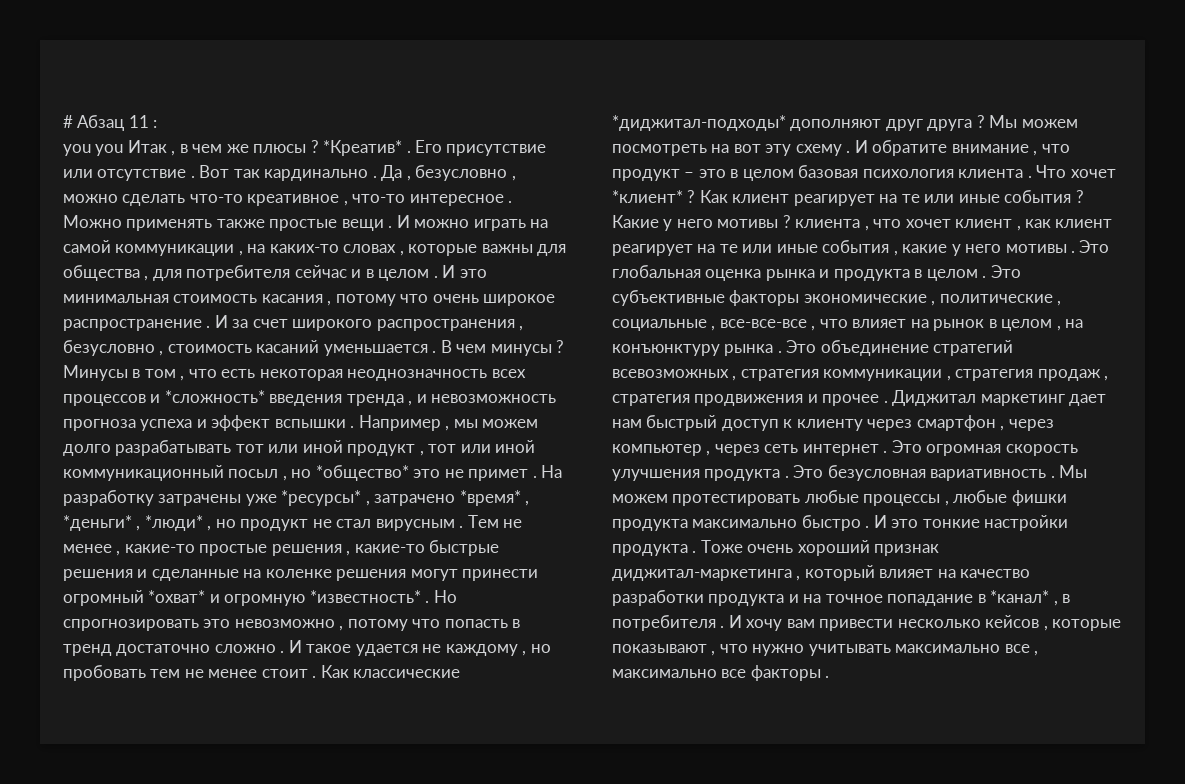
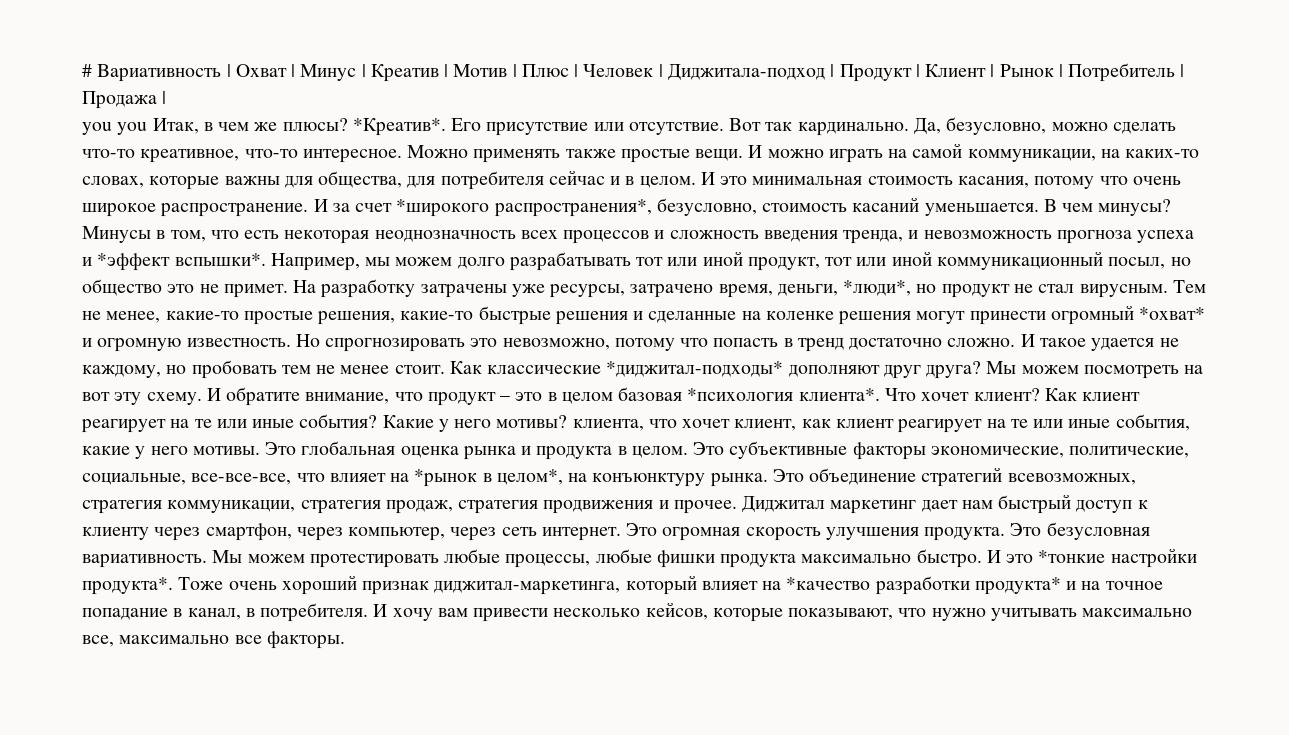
- # Абзац 11 :
+ # Вариативность | Охват | Минус | Креатив | Мотив | Плюс | Человек | Диджитала-подход | Продукт | Клиент | Рынок | Потребитель | Продажа |
- you you Итак , в чем же плюсы ? *Креатив* . Его присутствие или отсутствие . Вот так кардинально . Да , безусловно , можно сделать что-то креативное , что-то интересное .
+ you you Итак, в чем же плюсы? *Креатив*. Его присутствие или отсутствие. Вот так кардинально. Да, безусловно, можно сделать что-то креативное, что-то интересное.
- Можно применять также простые вещи .
+ Можно применять также простые вещи.
- И можно играть на самой коммуникации , на каких-то словах , которые важны для общества , для потребителя сейчас и в целом .
+ И можно играть на самой коммуникации, на каких-то словах, которые важны для общества, для потребителя сейчас и в целом.
- И это минимальная стоимость касания , потому что очень широкое распространение .
+ И это минимальная стоимость касания, потому что очень широкое распространение.
- И за счет широкого распространения , безусловно , стоимость касаний уменьшается . В чем минусы ? Минусы в том , что есть некоторая неоднозначность всех процессов и *сложность* введения тренда , и невозможность прогноза успеха и эффект вспышки . Например , мы можем долго разрабатывать тот или иной продукт , тот или иной коммуникационный посыл , но *общество* это не примет . На разработку затрачены уже *ресурсы* , затрачено *время* , *деньги* , *люди* , но продукт не стал вирусным . Тем не менее , какие-то простые решения , какие-то быстрые решения и сделанные на коленке решения могут принести огромный *охват* и огромную *известность* .
+ И за счет *широкого распространения*, безусловно, стоимость касаний уменьшается. В чем минусы? Минусы в том, что есть некоторая неоднозначность всех процессов и сложность введения тренда, и невозможность прогноза успеха и *эффект вспышки*. Например, мы можем долго разрабатывать тот или иной продукт, тот или иной коммуникационный посыл, но общество это не примет. На разработку затрачены уже ресурсы, затрачено время, деньги, *люди*, но продукт не стал вирусным. Тем не менее, какие-то простые решения, какие-то быстрые решения и сделанные на коленке решения могут принести огромный *охват* и огромную известность.
- Но спрогнозировать это невозможно , потому что попасть в тренд достаточно сложно .
+ Но спрогнозировать это невозможно, потому что попасть в тренд достаточно сложно.
- И такое удается не каждому , но пробовать тем не менее стоит .
+ И такое удается не каждому, но пробовать тем не менее стоит.
- Как классические *диджитал-подходы* дополняют друг друга ?
+ Как классические *диджитал-подходы* дополняют друг друга?
- Мы можем посмотреть на вот эту схему . И обратите внимание , что продукт – это в целом базовая психология клиента . Что хочет *клиент* ?
+ Мы можем посмотреть на вот эту схему. И обратите внимание, что продукт – это в целом базовая *психология клиента*. Что хочет клиент?
- Как клиент реагирует на те или иные события ?
+ Как клиент реагирует на те или иные события?
- Какие у него мотивы ? клиента , что хочет клиент , как клиент реагирует на те или иные события , какие у него мотивы .
+ Какие у него мотивы? клиента, что хочет клиент, как клиент реагирует на те или иные события, какие у него мотивы.
- Это глобальная оценка рынка и продукта в целом .
+ Это глобальная оценка рынка и продукта в целом.
- Это субъективные факторы экономические , политические , социальные , все-все-все , что влияет на рынок в целом , на конъюнктуру рынка . Это объединение стратегий всевозможных , стратегия коммуникации , стратегия продаж , стратегия продвижения и прочее .
+ Это субъективные факторы экономические, политические, социальные, все-все-все, что влияет на *рынок в целом*, на конъюнктуру рынка. Это объединение стратегий всевозможных, стратегия коммуникации, стратегия продаж, стратегия продвижения и прочее.
- Диджитал маркетинг дает нам быстрый доступ к клиенту через смартфон , через компьютер , через сеть интернет . Это огромная скорость улучшения продукта . Это безусловная вариативность .
+ Диджитал маркетинг дает нам быстрый доступ к клиенту через смартфон, через компьютер, через сеть интернет. Это огромная скорость улучшения продукта. Это безусловная вариативность.
- Мы можем протестировать любые процессы , любые фишки продукта максимально быстро . И это тонкие настройки продукта .
+ Мы можем протестировать любые процессы, любые фишки продукта максимально быстро. И это *тонкие настройки продукта*.
- Тоже очень хороший признак диджитал-маркетинга , который влияет на качество разработки продукта и на точное попадание в *канал* , в потребителя .
+ Тоже очень хороший признак диджитал-маркетинга, который влияет на *качество разработки продукта* и на точное попадание в канал, в потребителя.
- И хочу вам привести несколько кейсов , которые показывают , что нужно учитывать максимально все , максимально все факторы .
+ И хочу вам привести несколько кейсов, которые показывают, что нужно учитывать максимально все, максимально все факторы.

